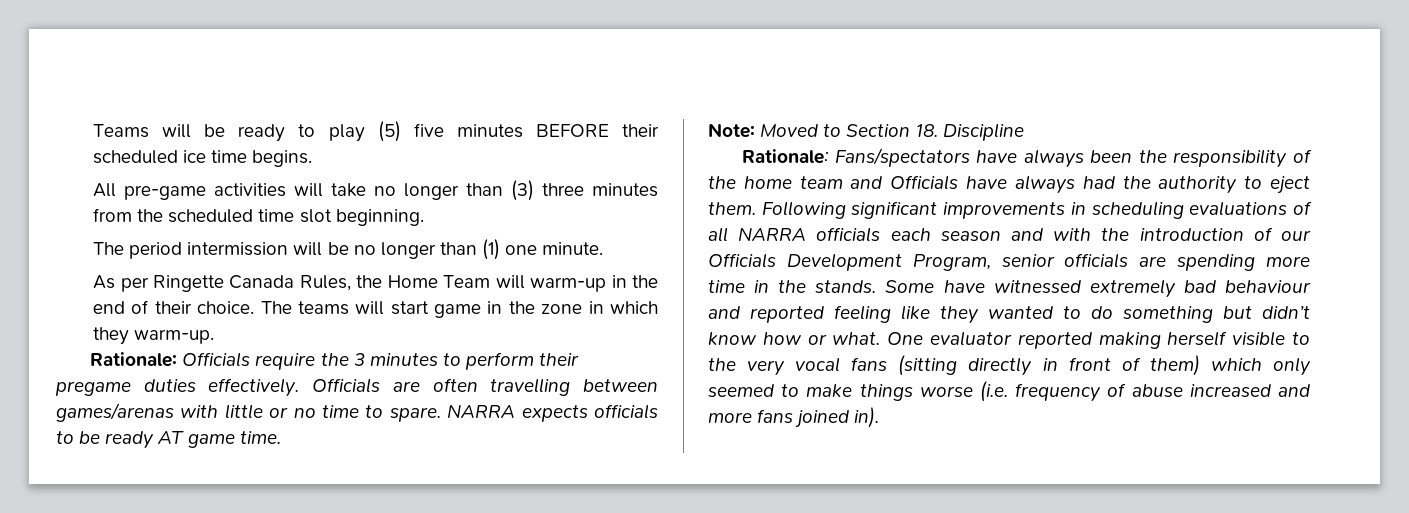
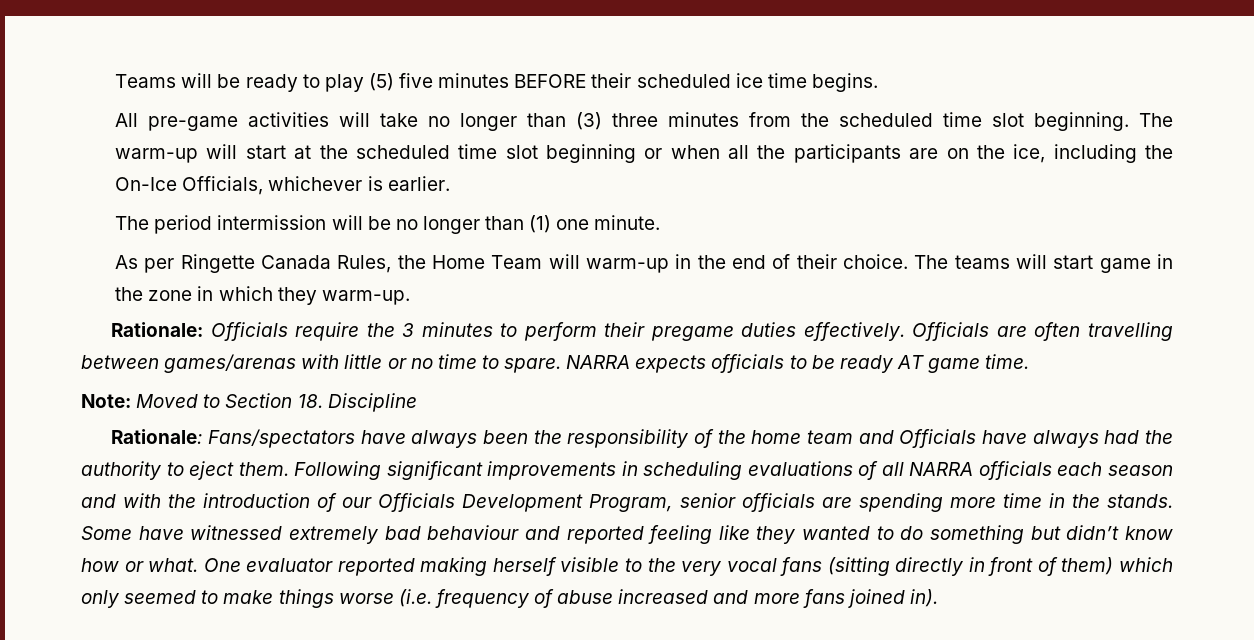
+ The warm-up will start at the scheduled time slot beginning or when all the participants are on the ice, including the On-Ice Officials, whichever is earlier.

